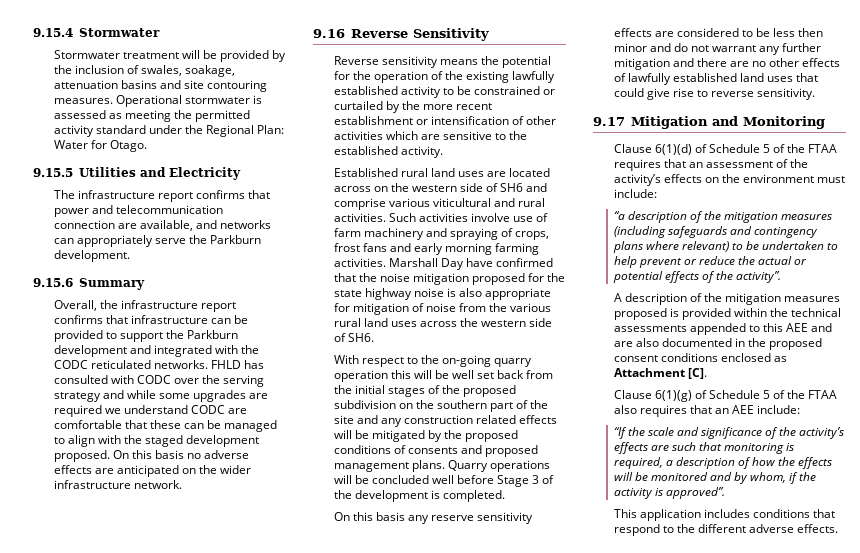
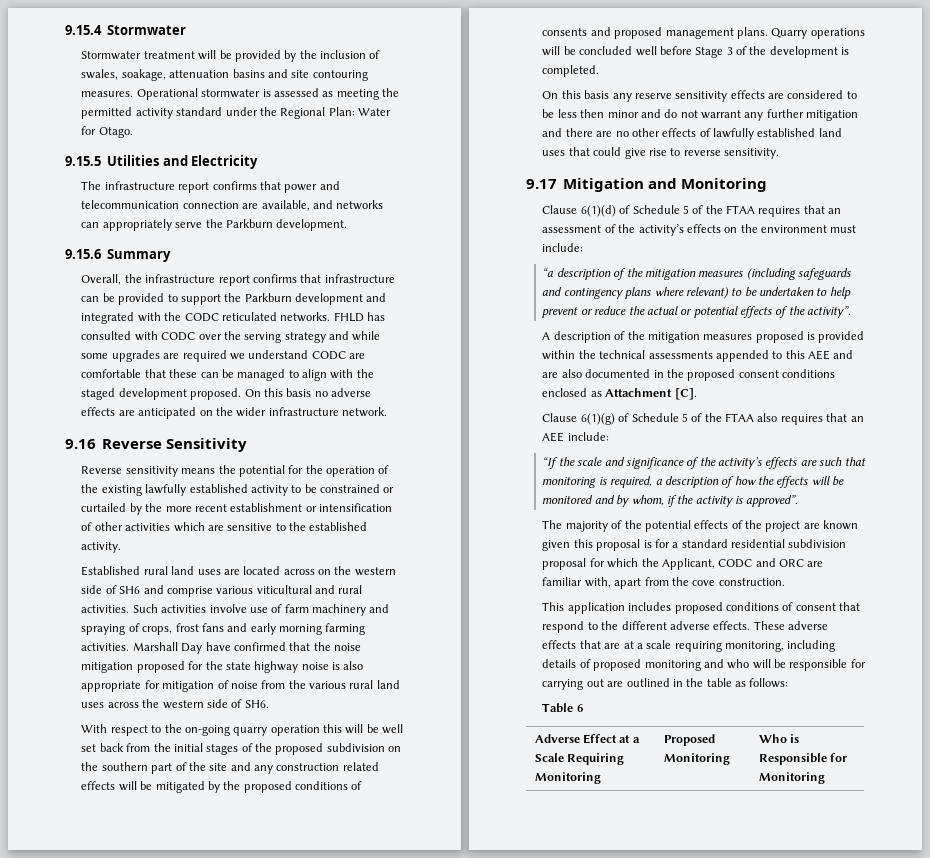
+ The majority of the potential effects of the project are known given this proposal is for a standard residential subdivision proposal for which the Applicant, CODC and ORC are familiar with, apart from the cove construction.
- This application includes conditions that respond to the different adverse effects.
+ This application includes proposed conditions of consent that respond to the different adverse effects.
+ These adverse effects that are at a scale requiring monitoring, including details of proposed monitoring and who will be responsible for carrying out are outlined in the table as follows:
+ Table 6
+ Adverse Effect at a Scale Requiring Monitoring | Proposed Monitoring | Who is Responsible for Monitoring

